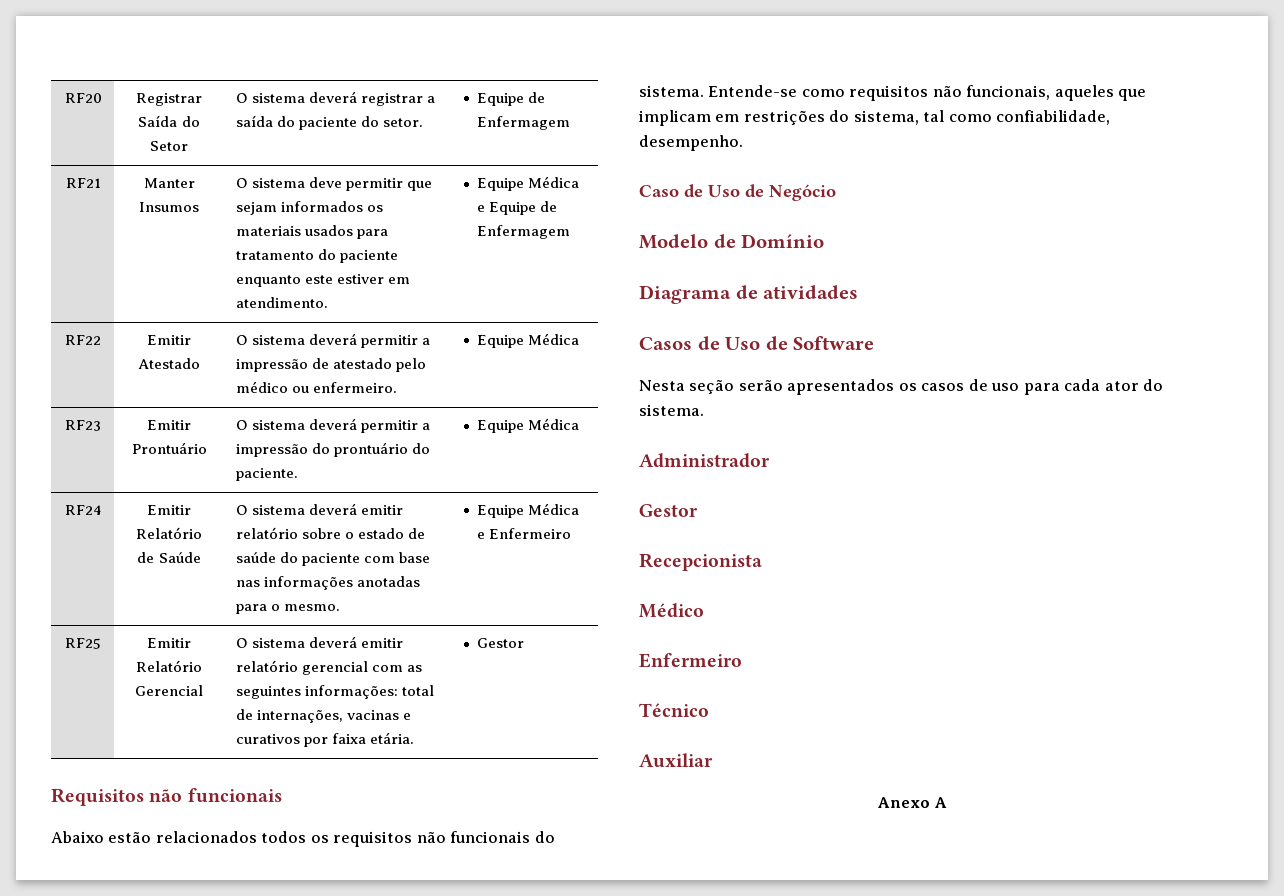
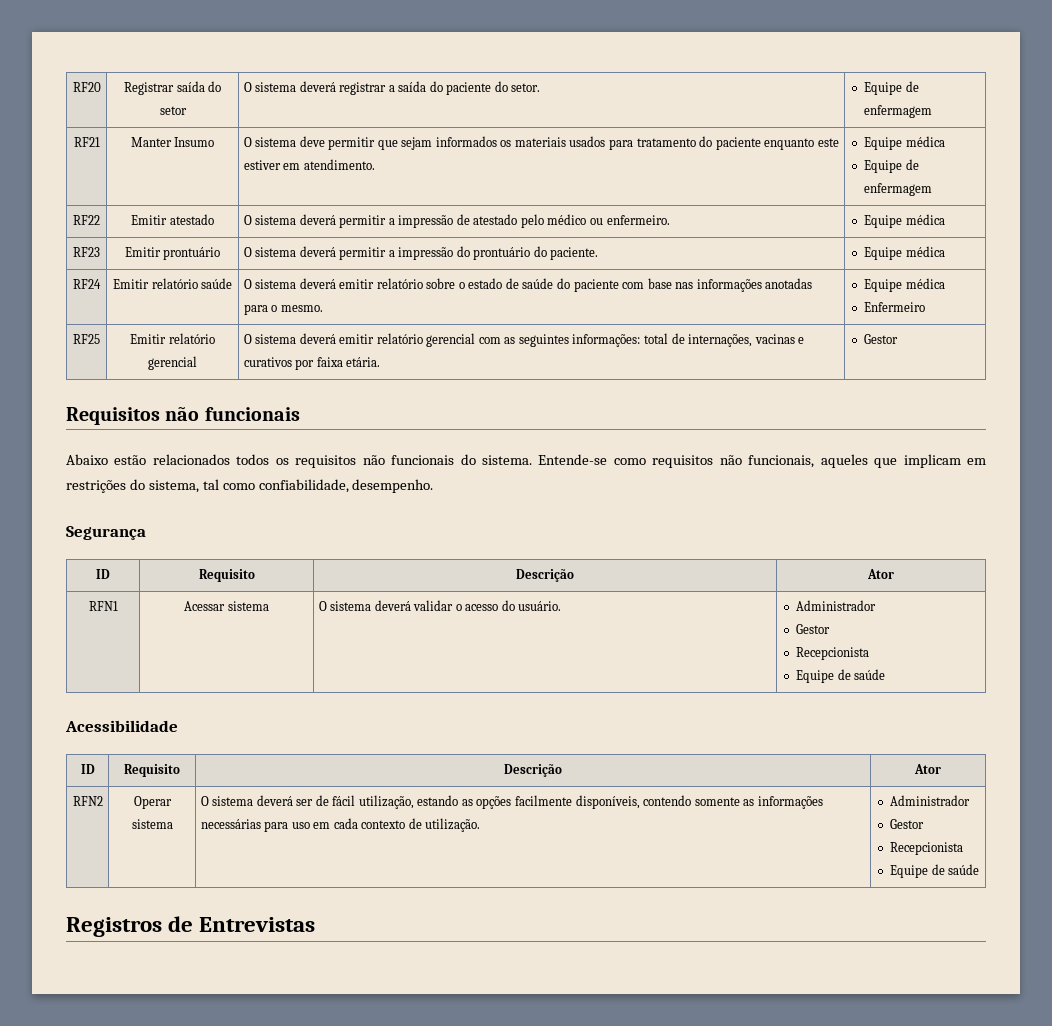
- RF20 | Registrar Saída do Setor | O sistema deverá registrar a saída do paciente do setor. | Equipe de Enfermagem
+ RF20 | Registrar saída do setor | O sistema deverá registrar a saída do paciente do setor. | Equipe de enfermagem
- RF21 | Manter Insumos | O sistema deve permitir que sejam informados os materiais usados para tratamento do paciente enquanto este estiver em atendimento. | Equipe Médica e Equipe de Enfermagem
+ RF21 | Manter Insumo | O sistema deve permitir que sejam informados os materiais usados para tratamento do paciente enquanto este estiver em atendimento. | Equipe médica
+ Equipe de enfermagem
- RF22 | Emitir Atestado | O sistema deverá permitir a impressão de atestado pelo médico ou enfermeiro. | Equipe Médica
+ RF22 | Emitir atestado | O sistema deverá permitir a impressão de atestado pelo médico ou enfermeiro. | Equipe médica
- RF23 | Emitir Prontuário | O sistema deverá permitir a impressão do prontuário do paciente. | Equipe Médica
+ RF23 | Emitir prontuário | O sistema deverá permitir a impressão do prontuário do paciente. | Equipe médica
- RF24 | Emitir Relatório de Saúde | O sistema deverá emitir relatório sobre o estado de saúde do paciente com base nas informações anotadas para o mesmo. | Equipe Médica e Enfermeiro
+ RF24 | Emitir relatório saúde | O sistema deverá emitir relatório sobre o estado de saúde do paciente com base nas informações anotadas para o mesmo. | Equipe médica
+ Enfermeiro
- RF25 | Emitir Relatório Gerencial | O sistema deverá emitir relatório gerencial com as seguintes informações: total de internações, vacinas e curativos por faixa etária. | Gestor
+ RF25 | Emitir relatório gerencial | O sistema deverá emitir relatório gerencial com as seguintes informações: total de internações, vacinas e curativos por faixa etária. | Gestor
- Caso de Uso de Negócio
- Modelo de Domínio
- Diagrama de atividades
- Casos de Uso de Software
- Nesta seção serão apresentados os casos de uso para cada ator do sistema.
- Administrador
+ Segurança
+ ID | Requisito | Descrição | Ator
+ RFN1 | Acessar sistema | O sistema deverá validar o acesso do usuário. | Administrador
  Gestor
  Recepcionista
- Médico
- Enfermeiro
- Técnico
- Auxiliar
- Anexo A
+ Equipe de saúde
+ Acessibilidade
+ ID | Requisito | Descrição | Ator
+ RFN2 | Operar sistema | O sistema deverá ser de fácil utilização, estando as opções facilmente disponíveis, contendo somente as informações necessárias para uso em cada contexto de utilização. | Administrador
+ Gestor
+ Recepcionista
+ Equipe de saúde
+ Registros de Entrevistas

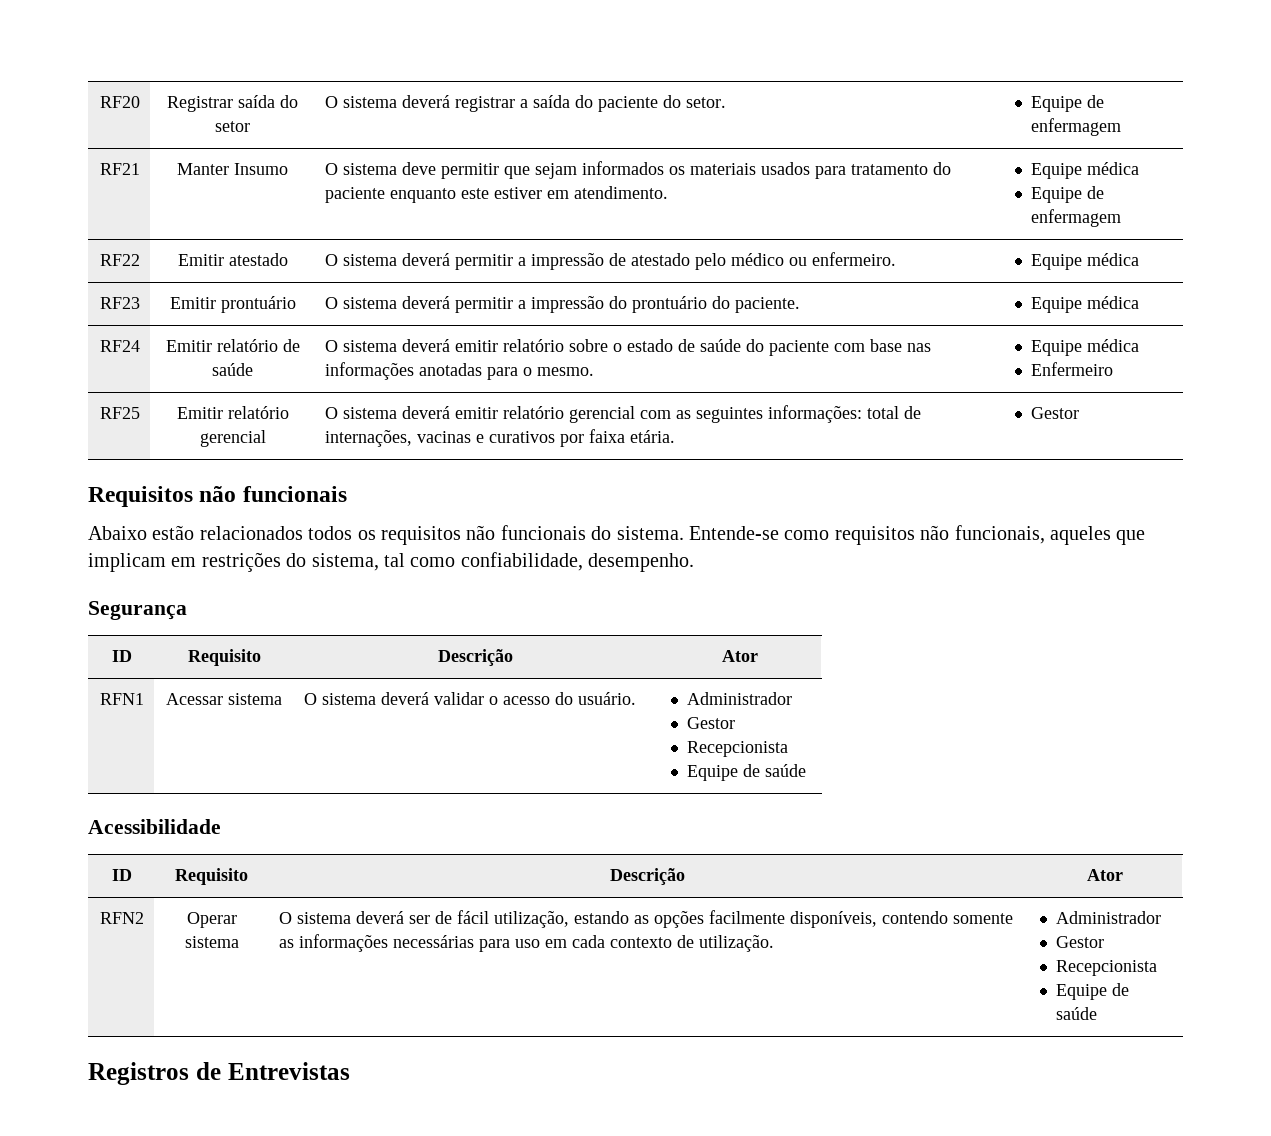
- RF24 | Emitir relatório saúde | O sistema deverá emitir relatório sobre o estado de saúde do paciente com base nas informações anotadas para o mesmo. | Equipe médica
+ RF24 | Emitir relatório de saúde | O sistema deverá emitir relatório sobre o estado de saúde do paciente com base nas informações anotadas para o mesmo. | Equipe médica

